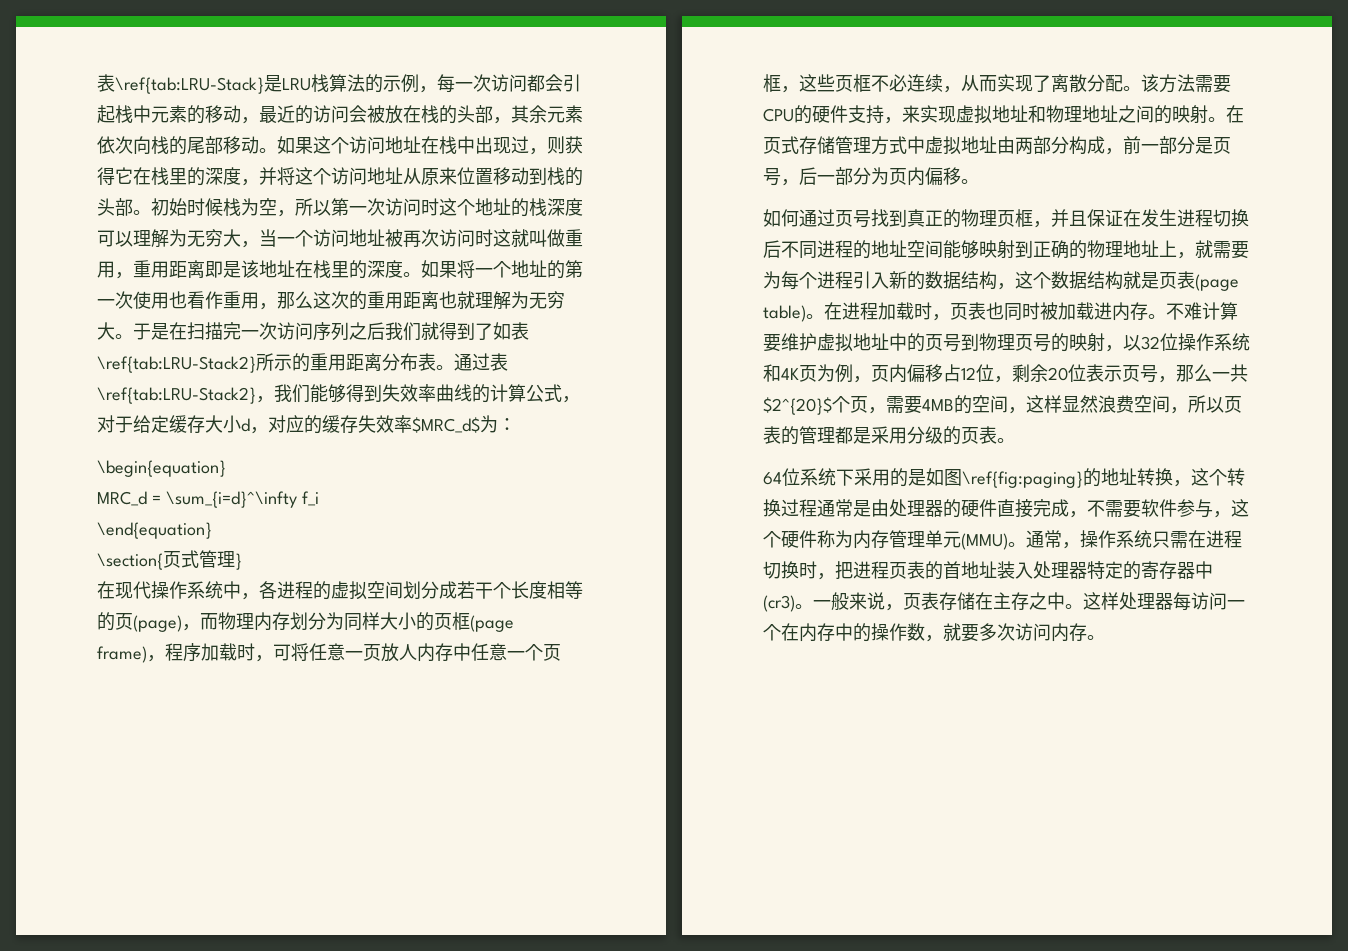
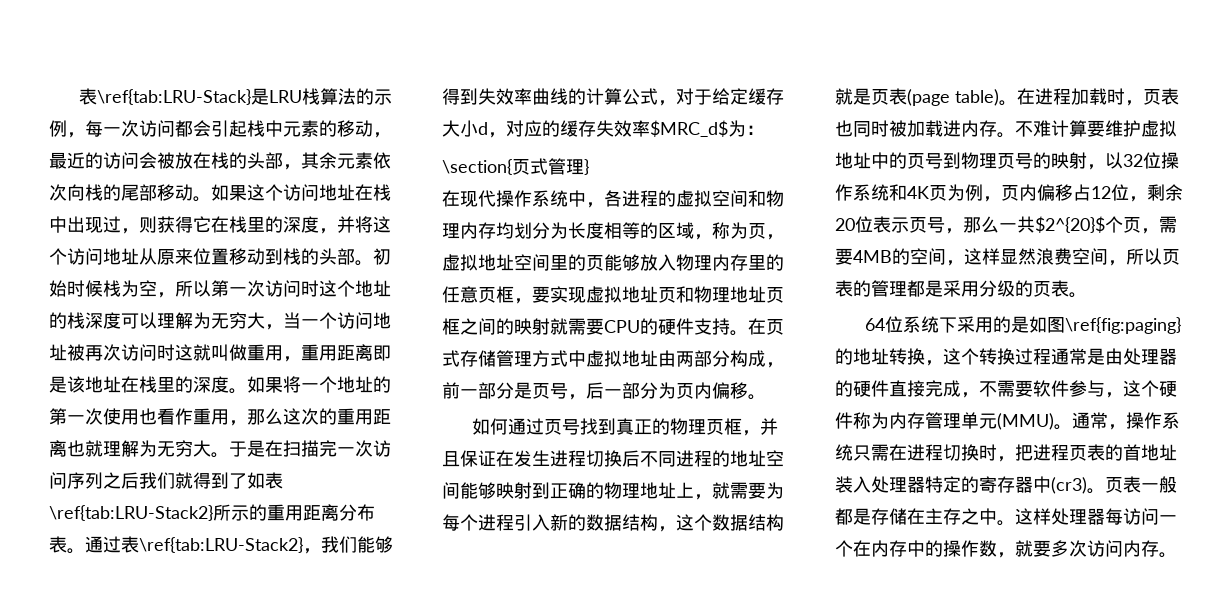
- \begin{equation}
- MRC_d = \sum_{i=d}^\infty f_i
- \end{equation}
- 在现代操作系统中，各进程的虚拟空间划分成若干个长度相等的页(page)，而物理内存划分为同样大小的页框(page frame)，程序加载时，可将任意一页放人内存中任意一个页框，这些页框不必连续，从而实现了离散分配。该方法需要CPU的硬件支持，来实现虚拟地址和物理地址之间的映射。
+ 在现代操作系统中，各进程的虚拟空间和物理内存均划分为长度相等的区域，称为页，虚拟地址空间里的页能够放入物理内存里的任意页框，要实现虚拟地址页和物理地址页框之间的映射就需要CPU的硬件支持。
- 一般来说，页表存储在主存之中。
+ 页表一般都是存储在主存之中。

